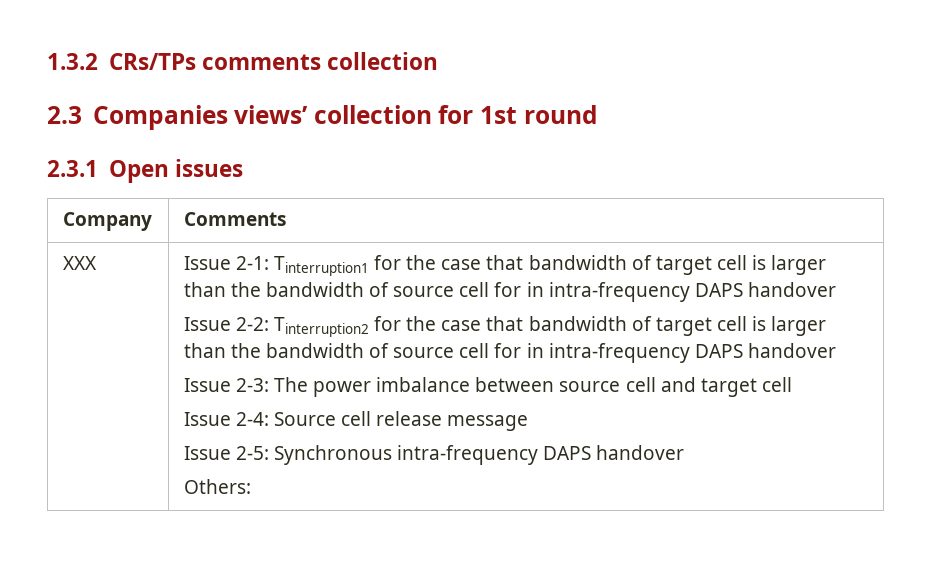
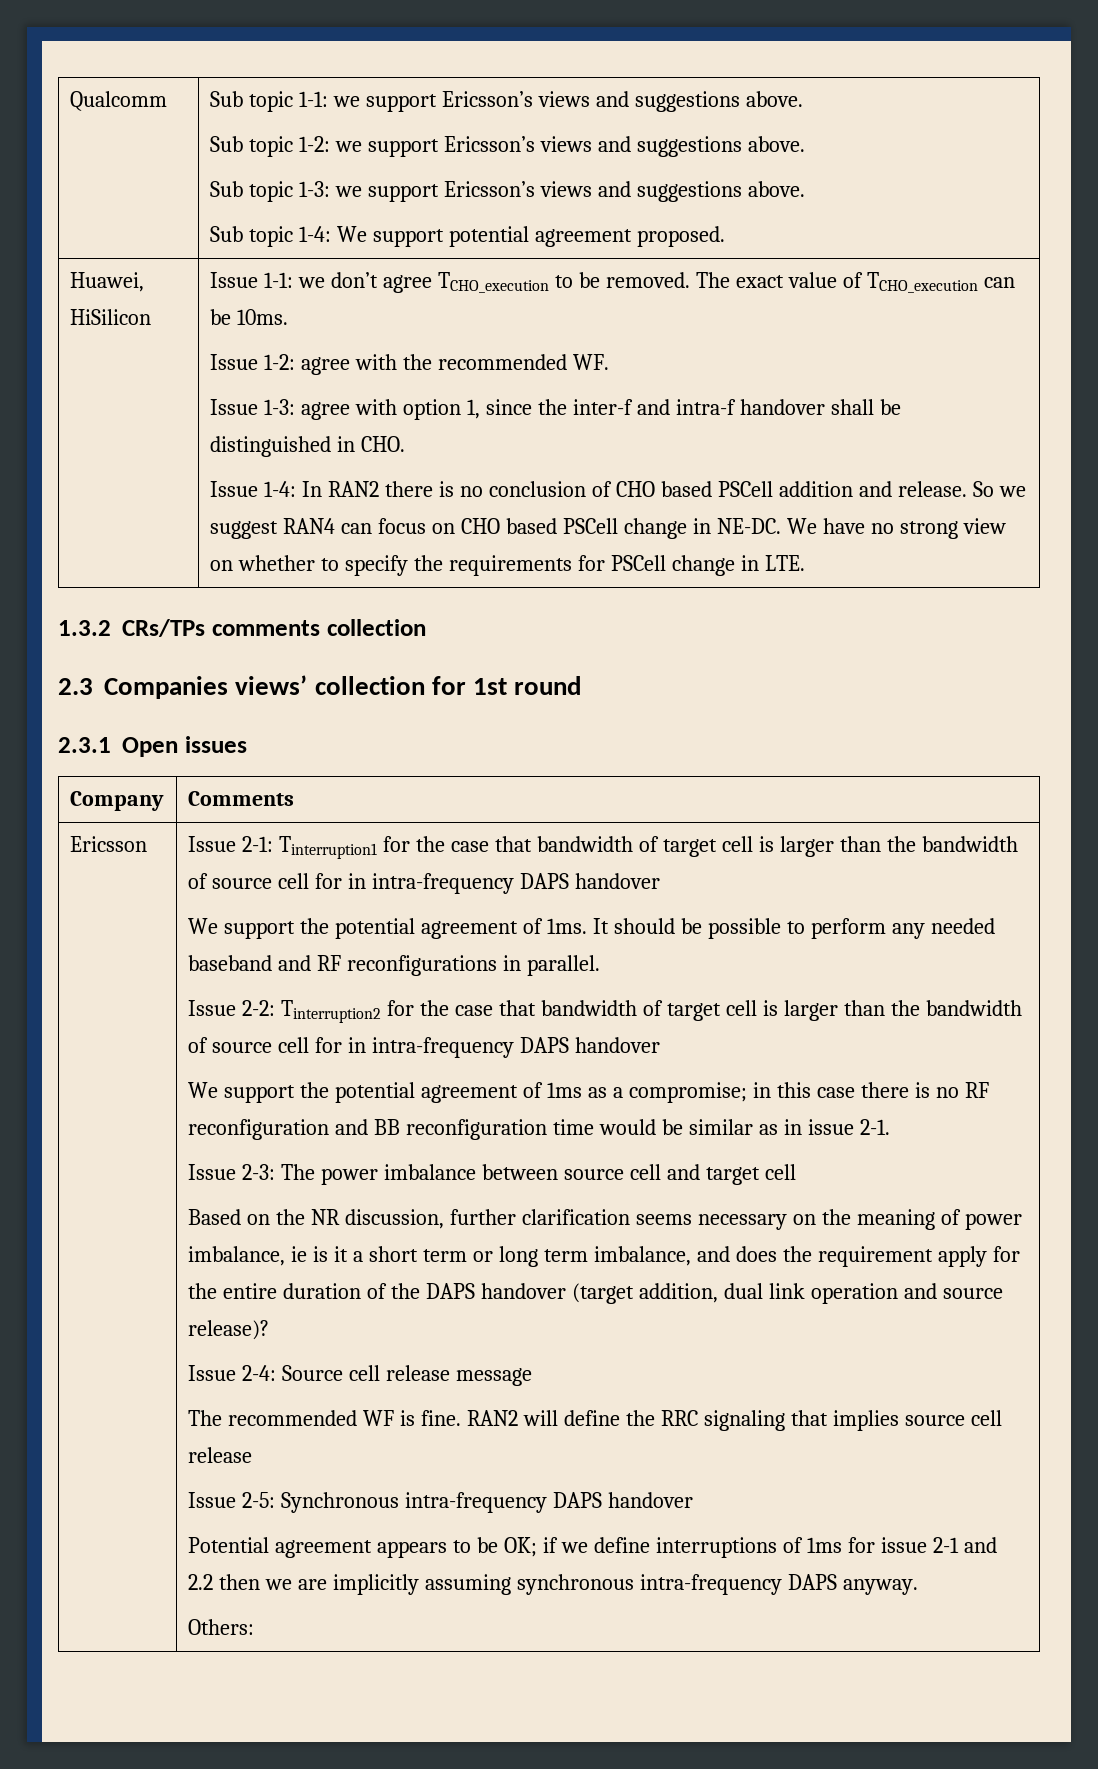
+ Qualcomm | Sub topic 1-1: we support Ericsson’s views and suggestions above.
+ Sub topic 1-2: we support Ericsson’s views and suggestions above.
+ Sub topic 1-3: we support Ericsson’s views and suggestions above.
+ Sub topic 1-4: We support potential agreement proposed.
+ Huawei, HiSilicon | Issue 1-1: we don’t agree TCHO_execution to be removed. The exact value of TCHO_execution can be 10ms.
+ Issue 1-2: agree with the recommended WF.
+ Issue 1-3: agree with option 1, since the inter-f and intra-f handover shall be distinguished in CHO.
+ Issue 1-4: In RAN2 there is no conclusion of CHO based PSCell addition and release. So we suggest RAN4 can focus on CHO based PSCell change in NE-DC. We have no strong view on whether to specify the requirements for PSCell change in LTE.
- XXX
+ Ericsson
+ We support the potential agreement of 1ms. It should be possible to perform any needed baseband and RF reconfigurations in parallel.
+ We support the potential agreement of 1ms as a compromise; in this case there is no RF reconfiguration and BB reconfiguration time would be similar as in issue 2-1.
+ Based on the NR discussion, further clarification seems necessary on the meaning of power imbalance, ie is it a short term or long term imbalance, and does the requirement apply for the entire duration of the DAPS handover (target addition, dual link operation and source release)?
+ The recommended WF is fine. RAN2 will define the RRC signaling that implies source cell release
+ Potential agreement appears to be OK; if we define interruptions of 1ms for issue 2-1 and 2.2 then we are implicitly assuming synchronous intra-frequency DAPS anyway.

